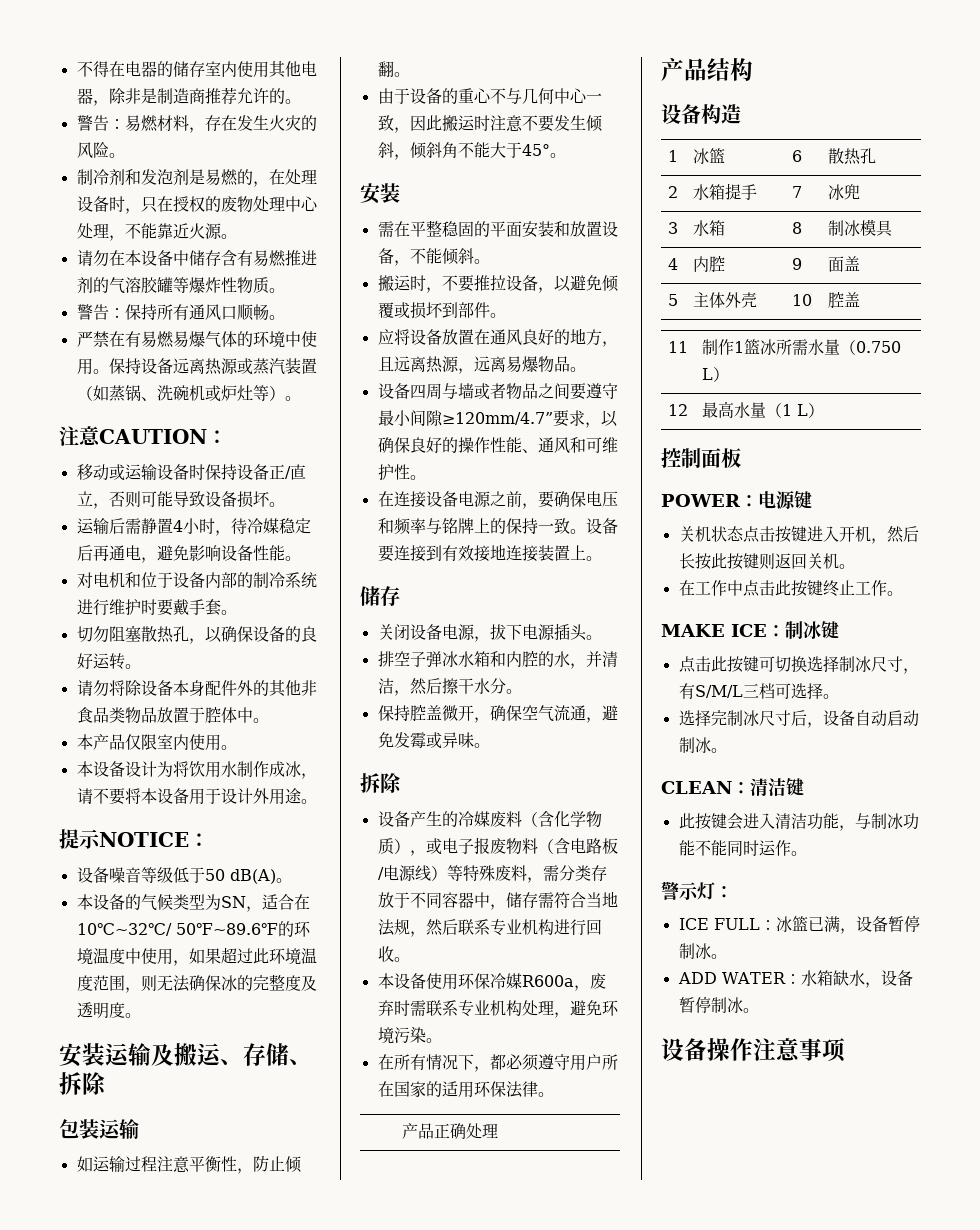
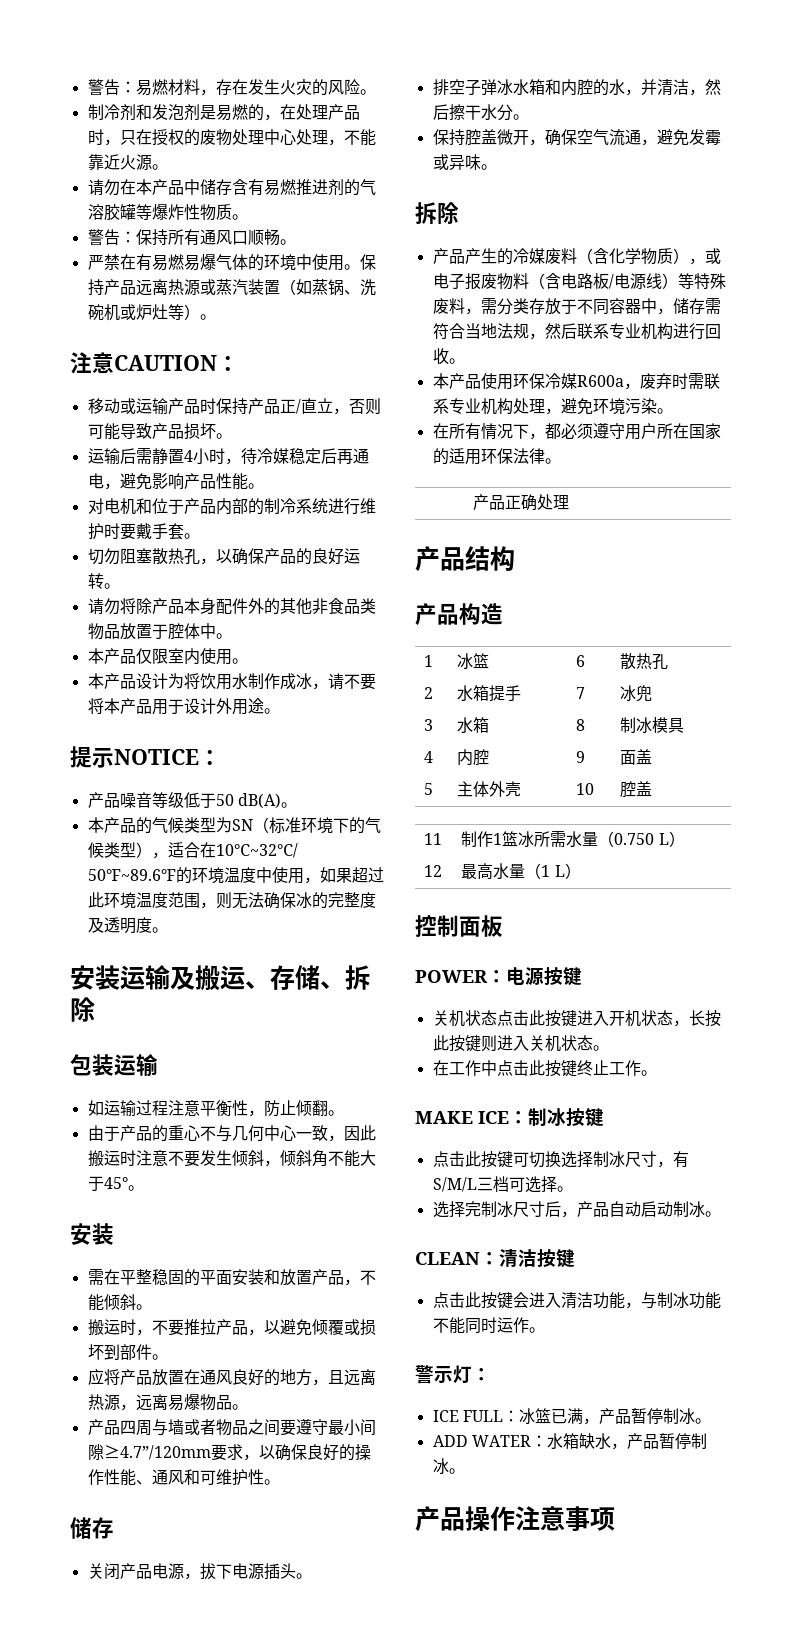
- 不得在电器的储存室内使用其他电器，除非是制造商推荐允许的。
- 制冷剂和发泡剂是易燃的，在处理设备时，只在授权的废物处理中心处理，不能靠近火源。
+ 制冷剂和发泡剂是易燃的，在处理产品时，只在授权的废物处理中心处理，不能靠近火源。
- 请勿在本设备中储存含有易燃推进剂的气溶胶罐等爆炸性物质。
+ 请勿在本产品中储存含有易燃推进剂的气溶胶罐等爆炸性物质。
- 保持设备远离热源或蒸汽装置（如蒸锅、洗碗机或炉灶等）。
+ 保持产品远离热源或蒸汽装置（如蒸锅、洗碗机或炉灶等）。
- 移动或运输设备时保持设备正/直立，否则可能导致设备损坏。
+ 移动或运输产品时保持产品正/直立，否则可能导致产品损坏。
- 运输后需静置4小时，待冷媒稳定后再通电，避免影响设备性能。
+ 运输后需静置4小时，待冷媒稳定后再通电，避免影响产品性能。
- 对电机和位于设备内部的制冷系统进行维护时要戴手套。
+ 对电机和位于产品内部的制冷系统进行维护时要戴手套。
- 切勿阻塞散热孔，以确保设备的良好运转。
+ 切勿阻塞散热孔，以确保产品的良好运转。
- 请勿将除设备本身配件外的其他非食品类物品放置于腔体中。
+ 请勿将除产品本身配件外的其他非食品类物品放置于腔体中。
- 本设备设计为将饮用水制作成冰，请不要将本设备用于设计外用途。
+ 本产品设计为将饮用水制作成冰，请不要将本产品用于设计外用途。
- 设备噪音等级低于50 dB(A)。
+ 产品噪音等级低于50 dB(A)。
- 本设备的气候类型为SN，适合在10℃~32℃/ 50℉~89.6℉的环境温度中使用，如果超过此环境温度范围，则无法确保冰的完整度及透明度。
+ 本产品的气候类型为SN（标准环境下的气候类型），适合在10℃~32℃/ 50℉~89.6℉的环境温度中使用，如果超过此环境温度范围，则无法确保冰的完整度及透明度。
- 由于设备的重心不与几何中心一致，因此搬运时注意不要发生倾斜，倾斜角不能大于45°。
+ 由于产品的重心不与几何中心一致，因此搬运时注意不要发生倾斜，倾斜角不能大于45°。
- 需在平整稳固的平面安装和放置设备，不能倾斜。
+ 需在平整稳固的平面安装和放置产品，不能倾斜。
- 搬运时，不要推拉设备，以避免倾覆或损坏到部件。
+ 搬运时，不要推拉产品，以避免倾覆或损坏到部件。
- 应将设备放置在通风良好的地方，且远离热源，远离易爆物品。
+ 应将产品放置在通风良好的地方，且远离热源，远离易爆物品。
- 设备四周与墙或者物品之间要遵守最小间隙≥120mm/4.7”要求，以确保良好的操作性能、通风和可维护性。
+ 产品四周与墙或者物品之间要遵守最小间隙≥4.7”/120mm要求，以确保良好的操作性能、通风和可维护性。
- 在连接设备电源之前，要确保电压和频率与铭牌上的保持一致。设备要连接到有效接地连接装置上。
- 关闭设备电源，拔下电源插头。
+ 关闭产品电源，拔下电源插头。
- 设备产生的冷媒废料（含化学物质），或电子报废物料（含电路板/电源线）等特殊废料，需分类存放于不同容器中，储存需符合当地法规，然后联系专业机构进行回收。
+ 产品产生的冷媒废料（含化学物质），或电子报废物料（含电路板/电源线）等特殊废料，需分类存放于不同容器中，储存需符合当地法规，然后联系专业机构进行回收。
- 本设备使用环保冷媒R600a，废弃时需联系专业机构处理，避免环境污染。
+ 本产品使用环保冷媒R600a，废弃时需联系专业机构处理，避免环境污染。
- 设备构造
+ 产品构造
- POWER：电源键
+ POWER：电源按键
- 关机状态点击按键进入开机，然后长按此按键则返回关机。
+ 关机状态点击此按键进入开机状态，长按此按键则进入关机状态。
- MAKE ICE：制冰键
+ MAKE ICE：制冰按键
- 选择完制冰尺寸后，设备自动启动制冰。
+ 选择完制冰尺寸后，产品自动启动制冰。
- CLEAN：清洁键
- 此按键会进入清洁功能，与制冰功能不能同时运作。
+ CLEAN：清洁按键
+ 点击此按键会进入清洁功能，与制冰功能不能同时运作。
- ICE FULL：冰篮已满，设备暂停制冰。
+ ICE FULL：冰篮已满，产品暂停制冰。
- ADD WATER：水箱缺水，设备暂停制冰。
- 设备操作注意事项
+ ADD WATER：水箱缺水，产品暂停制冰。
+ 产品操作注意事项

